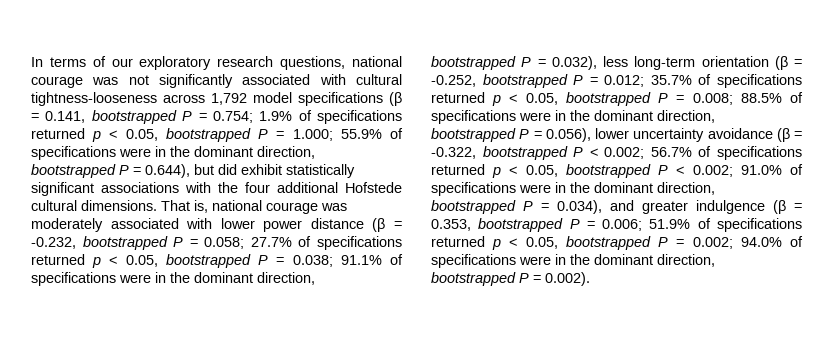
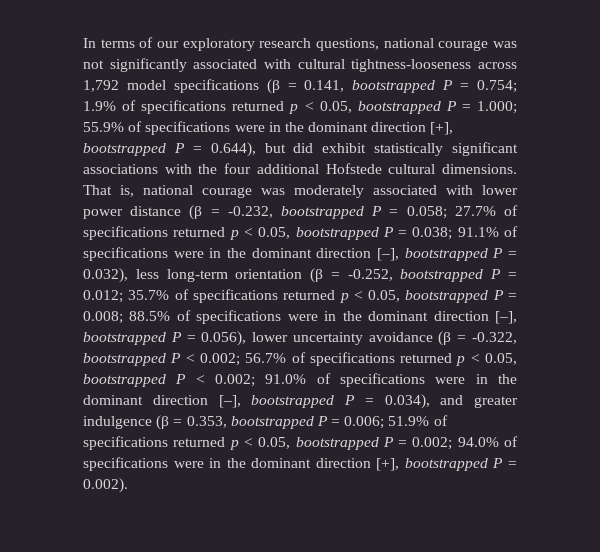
- 55.9% of specifications were in the dominant direction, bootstrapped P = 0.644), but did exhibit statistically significant associations with the four additional Hofstede cultural dimensions.
+ 55.9% of specifications were in the dominant direction [+], bootstrapped P = 0.644), but did exhibit statistically significant associations with the four additional Hofstede cultural dimensions.
- 91.1% of specifications were in the dominant direction, bootstrapped P = 0.032), less long-term orientation (β = -0.252, bootstrapped P = 0.012;
+ 91.1% of specifications were in the dominant direction [–], bootstrapped P = 0.032), less long-term orientation (β = -0.252, bootstrapped P = 0.012;
- 88.5% of specifications were in the dominant direction, bootstrapped P = 0.056), lower uncertainty avoidance (β = -0.322, bootstrapped P < 0.002;
+ 88.5% of specifications were in the dominant direction [–], bootstrapped P = 0.056), lower uncertainty avoidance (β = -0.322, bootstrapped P < 0.002;
- 91.0% of specifications were in the dominant direction, bootstrapped P = 0.034), and greater indulgence (β = 0.353, bootstrapped P = 0.006;
+ 91.0% of specifications were in the dominant direction [–], bootstrapped P = 0.034), and greater indulgence (β = 0.353, bootstrapped P = 0.006;
- 94.0% of specifications were in the dominant direction, bootstrapped P = 0.002).
+ 94.0% of specifications were in the dominant direction [+], bootstrapped P = 0.002).

